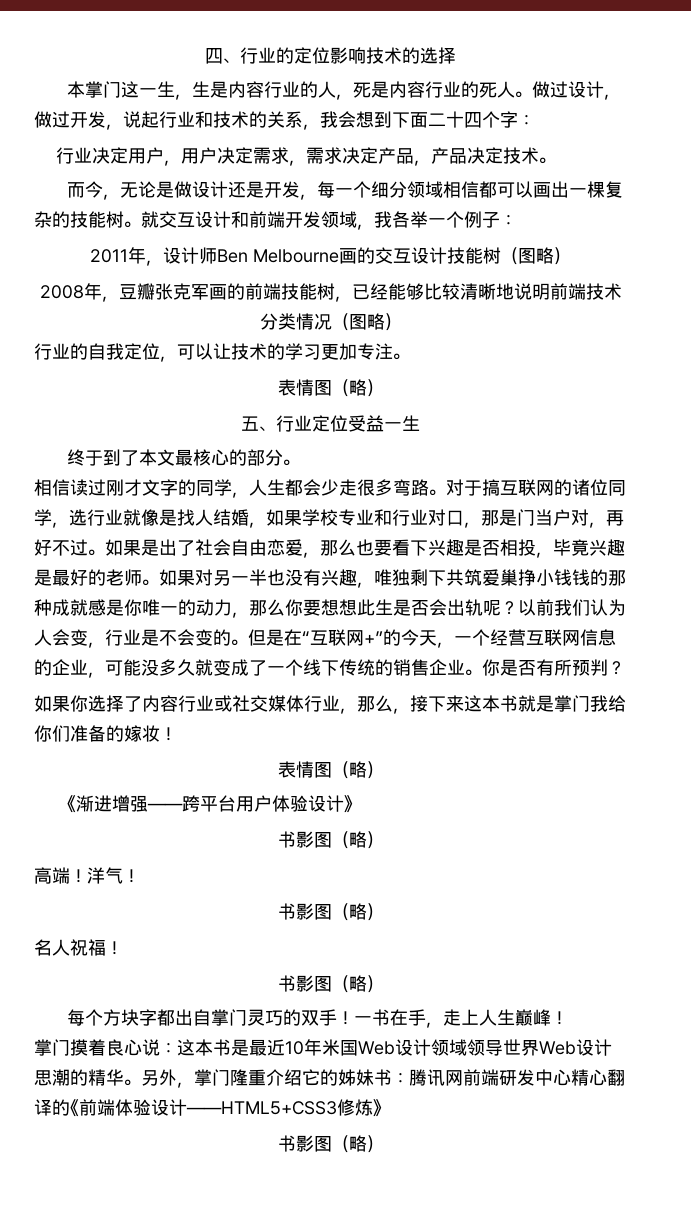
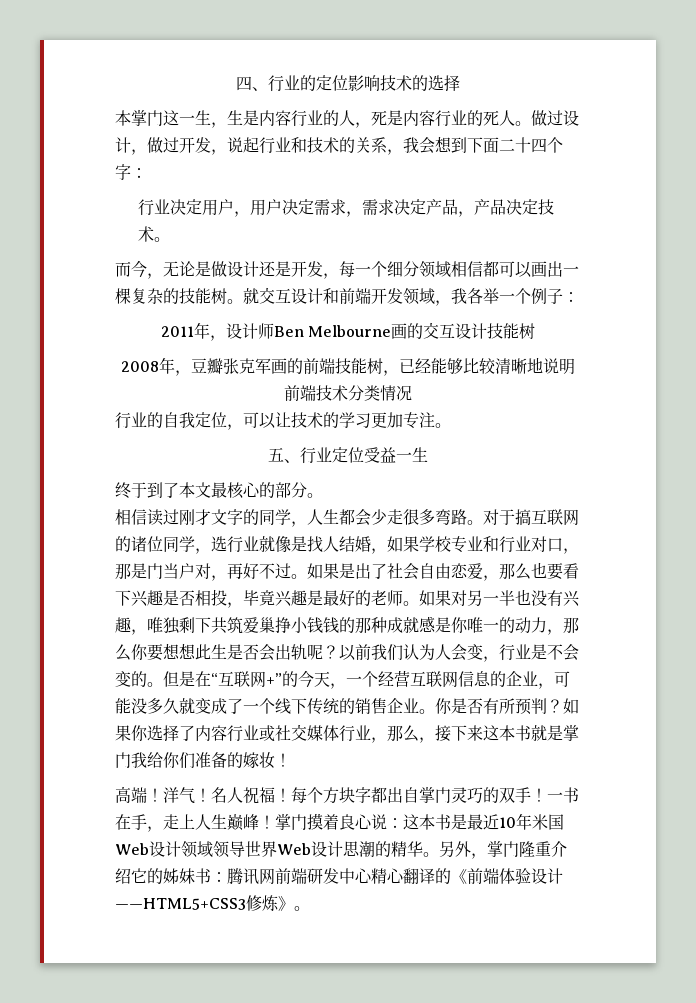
- 2011年，设计师Ben Melbourne画的交互设计技能树（图略）
+ 2011年，设计师Ben Melbourne画的交互设计技能树
- 2008年，豆瓣张克军画的前端技能树，已经能够比较清晰地说明前端技术分类情况（图略）
+ 2008年，豆瓣张克军画的前端技能树，已经能够比较清晰地说明前端技术分类情况
  行业的自我定位，可以让技术的学习更加专注。
- 表情图（略）
- 你是否有所预判？
- 如果你选择了内容行业或社交媒体行业，那么，接下来这本书就是掌门我给你们准备的嫁妆！
- 表情图（略）
- 《渐进增强——跨平台用户体验设计》
- 书影图（略）
+ 你是否有所预判？如果你选择了内容行业或社交媒体行业，那么，接下来这本书就是掌门我给你们准备的嫁妆！
- 洋气！
- 书影图（略）
- 名人祝福！
- 书影图（略）
- 每个方块字都出自掌门灵巧的双手！
+ 洋气！名人祝福！每个方块字都出自掌门灵巧的双手！
- 一书在手，走上人生巅峰！
- 掌门摸着良心说：这本书是最近10年米国Web设计领域领导世界Web设计思潮的精华。
+ 一书在手，走上人生巅峰！掌门摸着良心说：这本书是最近10年米国Web设计领域领导世界Web设计思潮的精华。
- 另外，掌门隆重介绍它的姊妹书：腾讯网前端研发中心精心翻译的《前端体验设计——HTML5+CSS3修炼》
- 书影图（略）
+ 另外，掌门隆重介绍它的姊妹书：腾讯网前端研发中心精心翻译的《前端体验设计——HTML5+CSS3修炼》。

